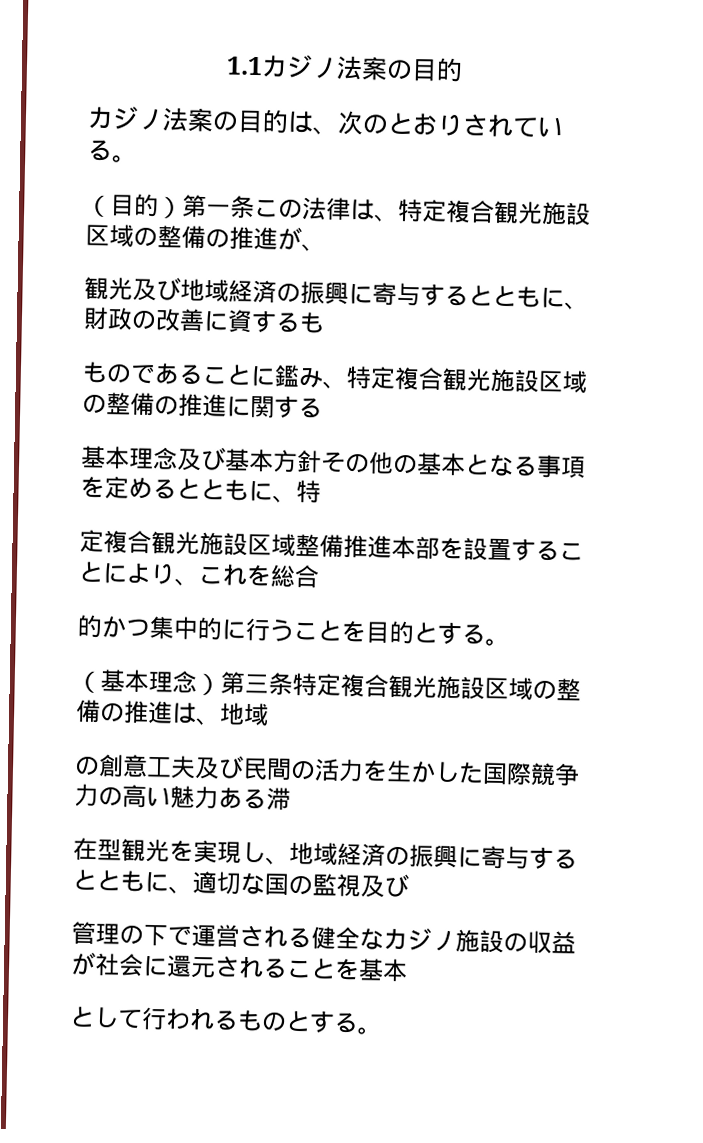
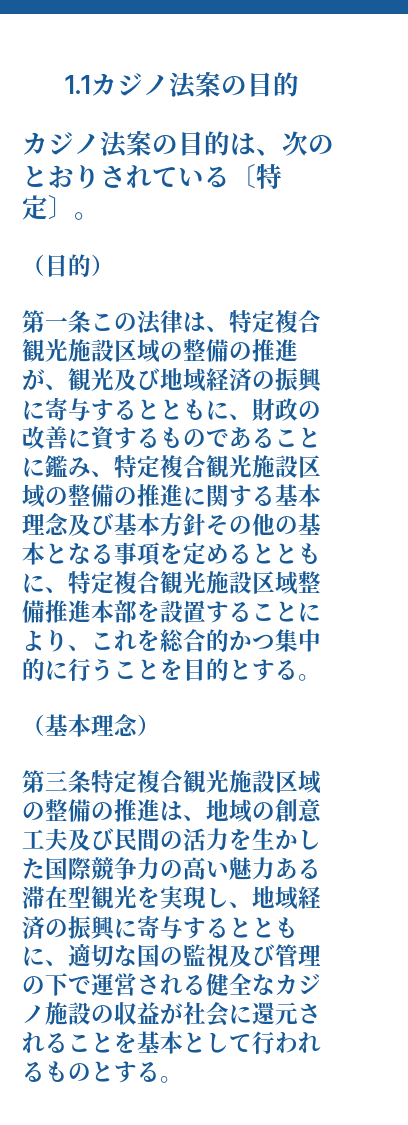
- カジノ法案の目的は、次のとおりされている。
+ カジノ法案の目的は、次のとおりされている〔特定〕。
- （目的）第一条この法律は、特定複合観光施設区域の整備の推進が、
- 観光及び地域経済の振興に寄与するとともに、財政の改善に資するも
- ものであることに鑑み、特定複合観光施設区域の整備の推進に関する
- 基本理念及び基本方針その他の基本となる事項を定めるとともに、特
- 定複合観光施設区域整備推進本部を設置することにより、これを総合
- 的かつ集中的に行うことを目的とする。
+ （目的）
+ 第一条この法律は、特定複合観光施設区域の整備の推進が、観光及び地域経済の振興に寄与するとともに、財政の改善に資するものであることに鑑み、特定複合観光施設区域の整備の推進に関する基本理念及び基本方針その他の基本となる事項を定めるとともに、特定複合観光施設区域整備推進本部を設置することにより、これを総合的かつ集中的に行うことを目的とする。
- （基本理念）第三条特定複合観光施設区域の整備の推進は、地域
- の創意工夫及び民間の活力を生かした国際競争力の高い魅力ある滞
- 在型観光を実現し、地域経済の振興に寄与するとともに、適切な国の監視及び
- 管理の下で運営される健全なカジノ施設の収益が社会に還元されることを基本
- として行われるものとする。
+ （基本理念）
+ 第三条特定複合観光施設区域の整備の推進は、地域の創意工夫及び民間の活力を生かした国際競争力の高い魅力ある滞在型観光を実現し、地域経済の振興に寄与するとともに、適切な国の監視及び管理の下で運営される健全なカジノ施設の収益が社会に還元されることを基本として行われるものとする。

